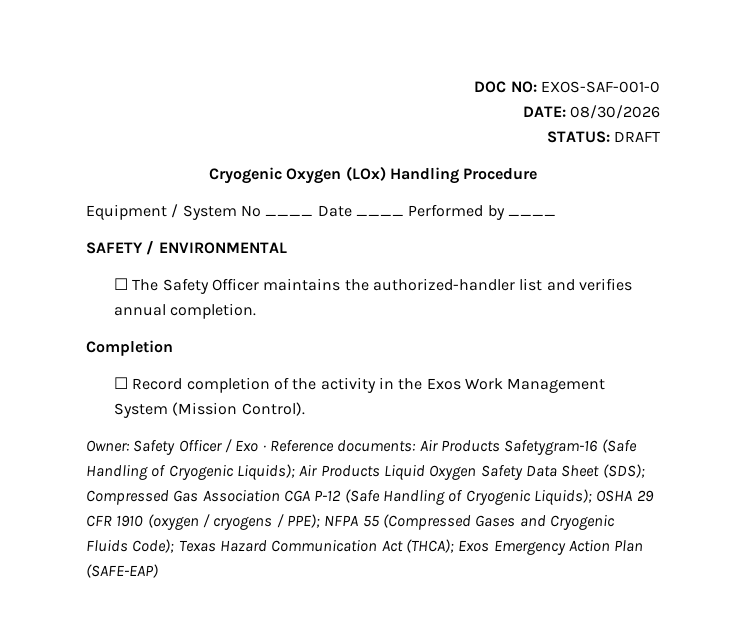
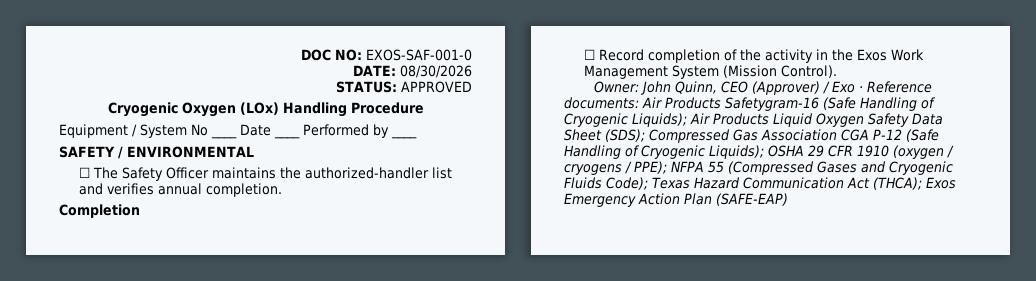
- STATUS: DRAFT
+ STATUS: APPROVED
- Owner: Safety Officer / Exo · Reference documents: Air Products Safetygram-16 (Safe Handling of Cryogenic Liquids); Air Products Liquid Oxygen Safety Data Sheet (SDS); Compressed Gas Association CGA P-12 (Safe Handling of Cryogenic Liquids); OSHA 29 CFR 1910 (oxygen / cryogens / PPE); NFPA 55 (Compressed Gases and Cryogenic Fluids Code); Texas Hazard Communication Act (THCA); Exos Emergency Action Plan (SAFE-EAP)
+ Owner: John Quinn, CEO (Approver) / Exo · Reference documents: Air Products Safetygram-16 (Safe Handling of Cryogenic Liquids); Air Products Liquid Oxygen Safety Data Sheet (SDS); Compressed Gas Association CGA P-12 (Safe Handling of Cryogenic Liquids); OSHA 29 CFR 1910 (oxygen / cryogens / PPE); NFPA 55 (Compressed Gases and Cryogenic Fluids Code); Texas Hazard Communication Act (THCA); Exos Emergency Action Plan (SAFE-EAP)

